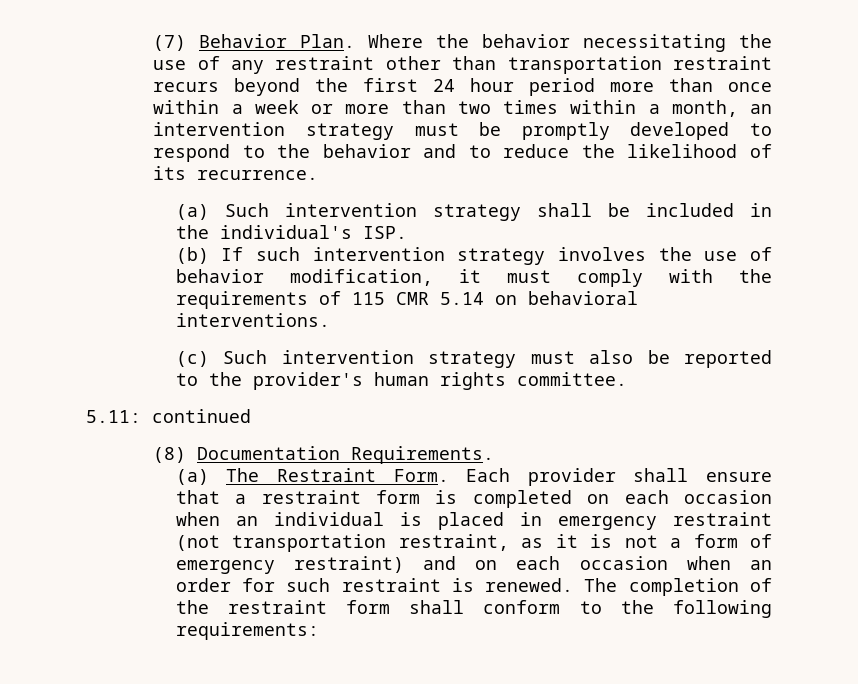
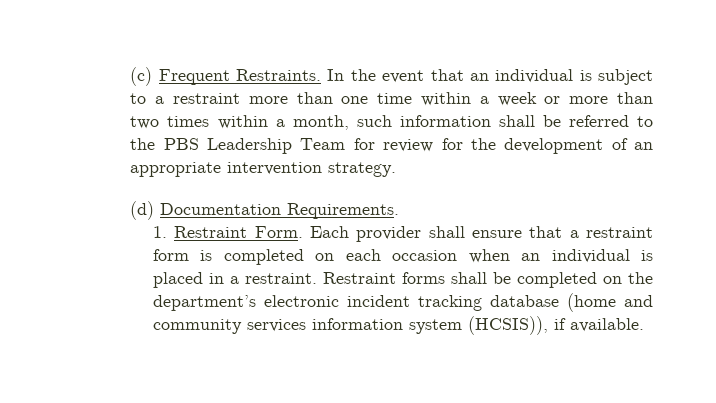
- (7) Behavior Plan. Where the behavior necessitating the use of any restraint other than transportation restraint recurs beyond the first 24 hour period more than once within a week or more than two times within a month, an intervention strategy must be promptly developed to respond to the behavior and to reduce the likelihood of its recurrence.
- (a) Such intervention strategy shall be included in the individual's ISP.
- (b) If such intervention strategy involves the use of behavior modification, it must comply with the requirements of 115 CMR 5.14 on behavioral interventions.
- (c) Such intervention strategy must also be reported to the provider's human rights committee.
- 5.11: continued
- (8) Documentation Requirements.
+ (c) Frequent Restraints. In the event that an individual is subject to a restraint more than one time within a week or more than two times within a month, such information shall be referred to the PBS Leadership Team for review for the development of an appropriate intervention strategy.
+ (d) Documentation Requirements.
- (a) The Restraint Form.
+ 1. Restraint Form.
- Each provider shall ensure that a restraint form is completed on each occasion when an individual is placed in emergency restraint (not transportation restraint, as it is not a form of emergency restraint) and on each occasion when an order for such restraint is renewed. The completion of the restraint form shall conform to the following requirements:
+ Each provider shall ensure that a restraint form is completed on each occasion when an individual is placed in a restraint. Restraint forms shall be completed on the department’s electronic incident tracking database (home and community services information system (HCSIS)), if available.

